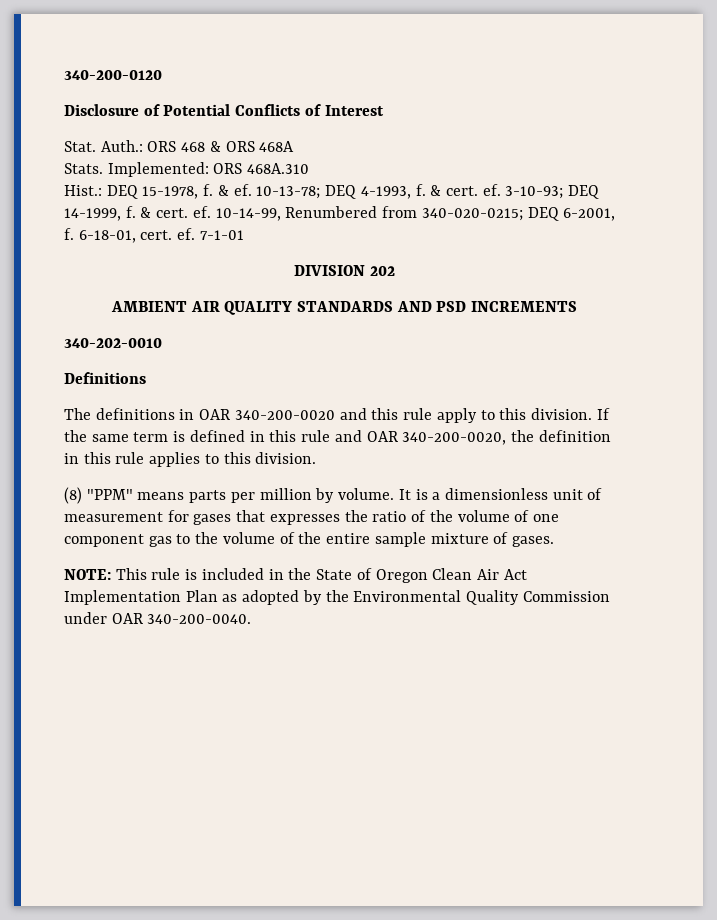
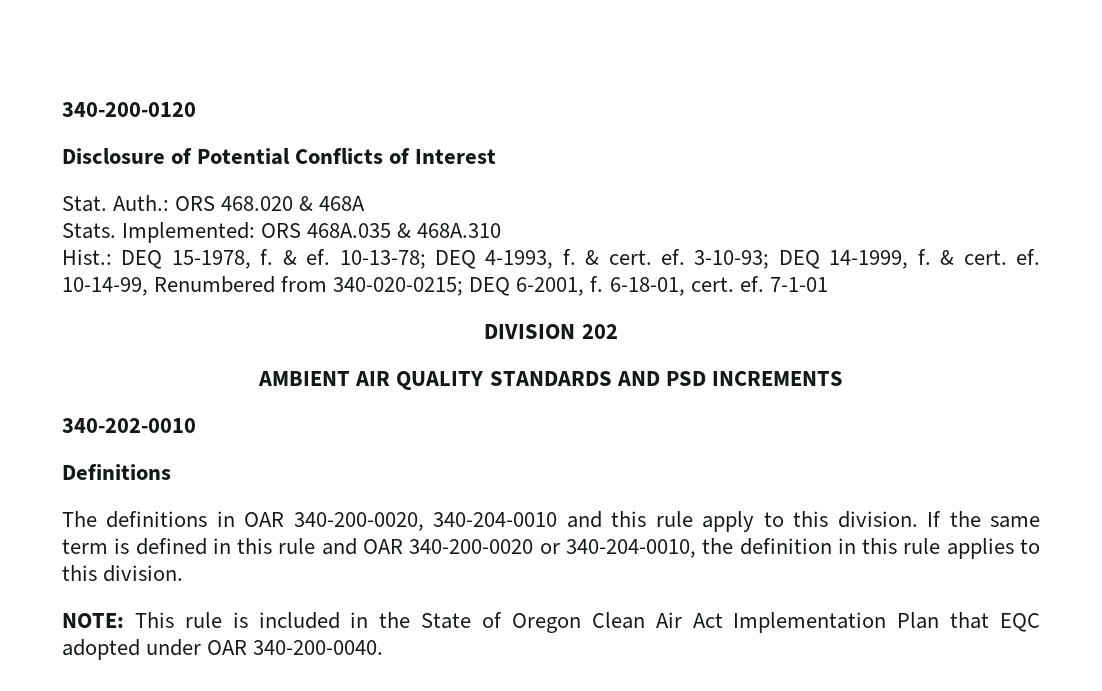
- Auth.: ORS 468 & ORS 468A
+ Auth.: ORS 468.020 & 468A
- Implemented: ORS 468A.310
+ Implemented: ORS 468A.035 & 468A.310
- The definitions in OAR 340-200-0020 and this rule apply to this division.
+ The definitions in OAR 340-200-0020, 340-204-0010 and this rule apply to this division.
- If the same term is defined in this rule and OAR 340-200-0020, the definition in this rule applies to this division.
+ If the same term is defined in this rule and OAR 340-200-0020 or 340-204-0010, the definition in this rule applies to this division.
- (8) "PPM" means parts per million by volume. It is a dimensionless unit of measurement for gases that expresses the ratio of the volume of one component gas to the volume of the entire sample mixture of gases.
- NOTE: This rule is included in the State of Oregon Clean Air Act Implementation Plan as adopted by the Environmental Quality Commission under OAR 340-200-0040.
+ NOTE: This rule is included in the State of Oregon Clean Air Act Implementation Plan that EQC adopted under OAR 340-200-0040.

